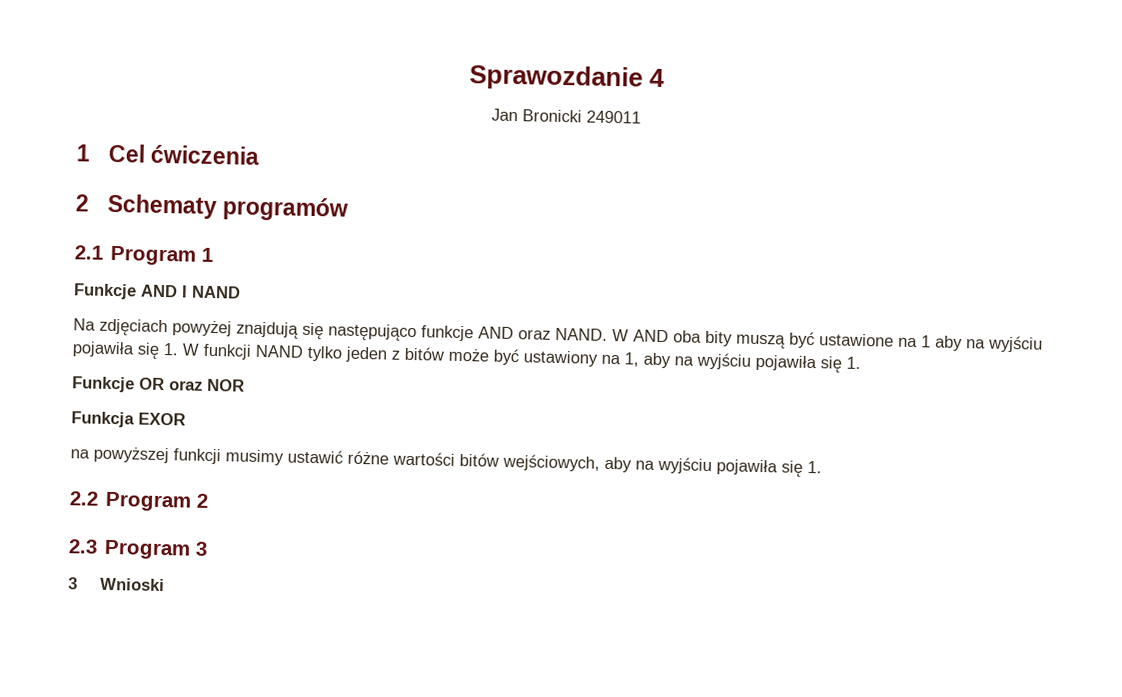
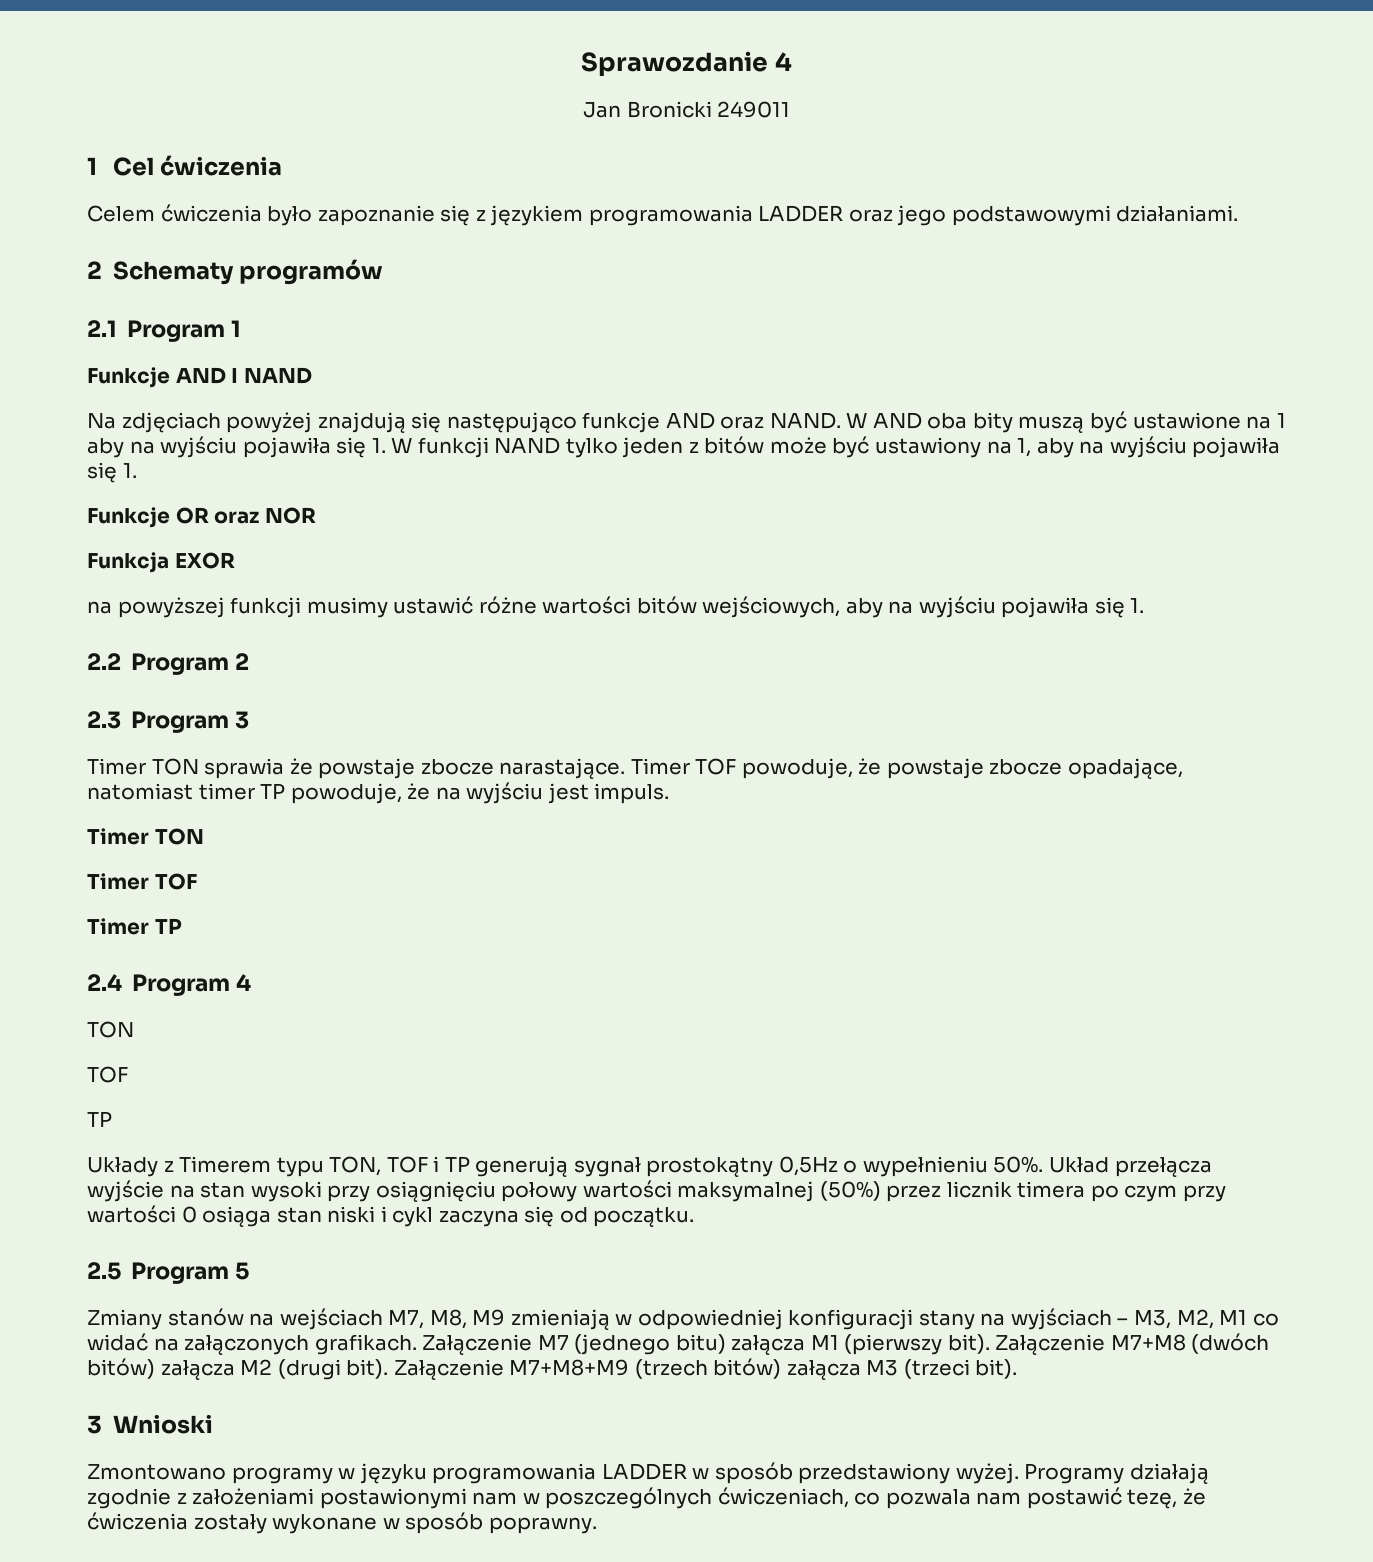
+ Celem ćwiczenia było zapoznanie się z językiem programowania LADDER oraz jego podstawowymi działaniami.
+ Timer TON sprawia że powstaje zbocze narastające. Timer TOF powoduje, że powstaje zbocze opadające, natomiast timer TP powoduje, że na wyjściu jest impuls.
+ Timer TON
+ Timer TOF
+ Timer TP
+ 2.4 Program 4
+ TON
+ TOF
+ TP
+ Układy z Timerem typu TON, TOF i TP generują sygnał prostokątny 0,5Hz o wypełnieniu 50%. Układ przełącza wyjście na stan wysoki przy osiągnięciu połowy wartości maksymalnej (50%) przez licznik timera po czym przy wartości 0 osiąga stan niski i cykl zaczyna się od początku.
+ 2.5 Program 5
+ Zmiany stanów na wejściach M7, M8, M9 zmieniają w odpowiedniej konfiguracji stany na wyjściach – M3, M2, M1 co widać na załączonych grafikach. Załączenie M7 (jednego bitu) załącza M1 (pierwszy bit). Załączenie M7+M8 (dwóch bitów) załącza M2 (drugi bit). Załączenie M7+M8+M9 (trzech bitów) załącza M3 (trzeci bit).
  3 Wnioski
+ Zmontowano programy w języku programowania LADDER w sposób przedstawiony wyżej. Programy działają zgodnie z założeniami postawionymi nam w poszczególnych ćwiczeniach, co pozwala nam postawić tezę, że ćwiczenia zostały wykonane w sposób poprawny.

